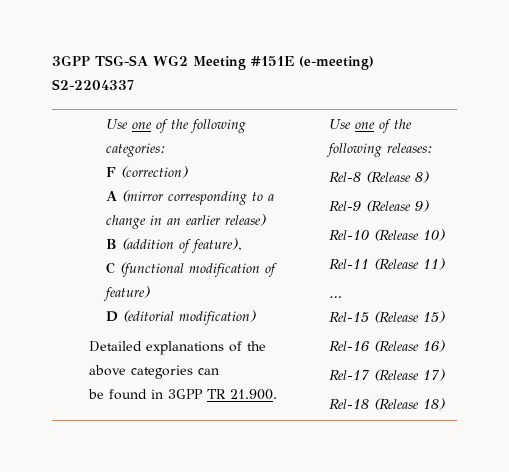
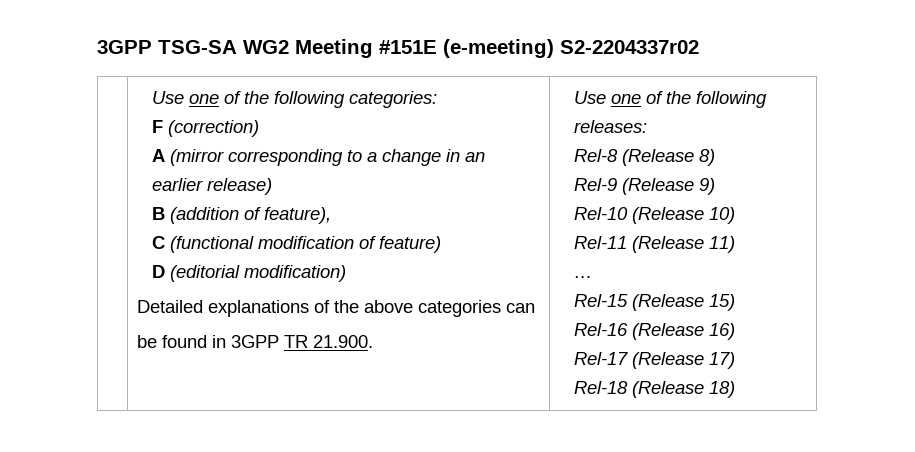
- 3GPP TSG-SA WG2 Meeting #151E (e-meeting) S2-2204337
+ 3GPP TSG-SA WG2 Meeting #151E (e-meeting) S2-2204337r02

